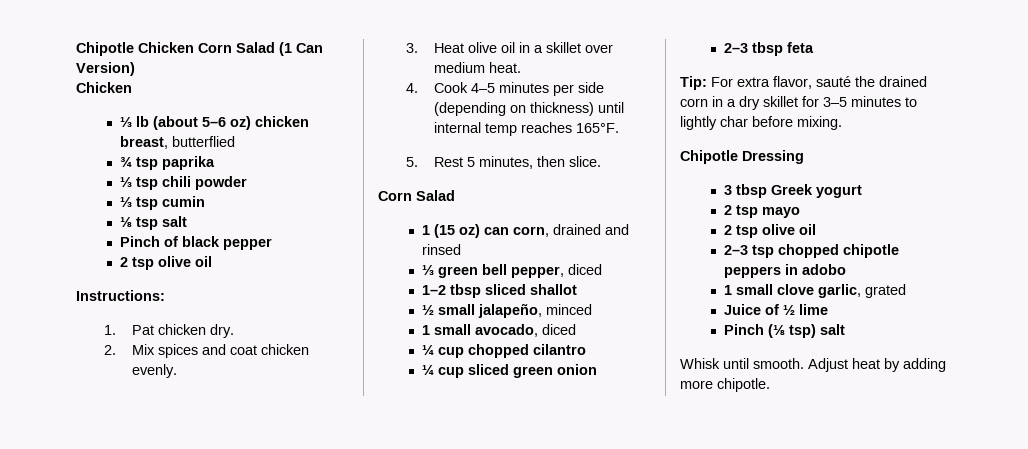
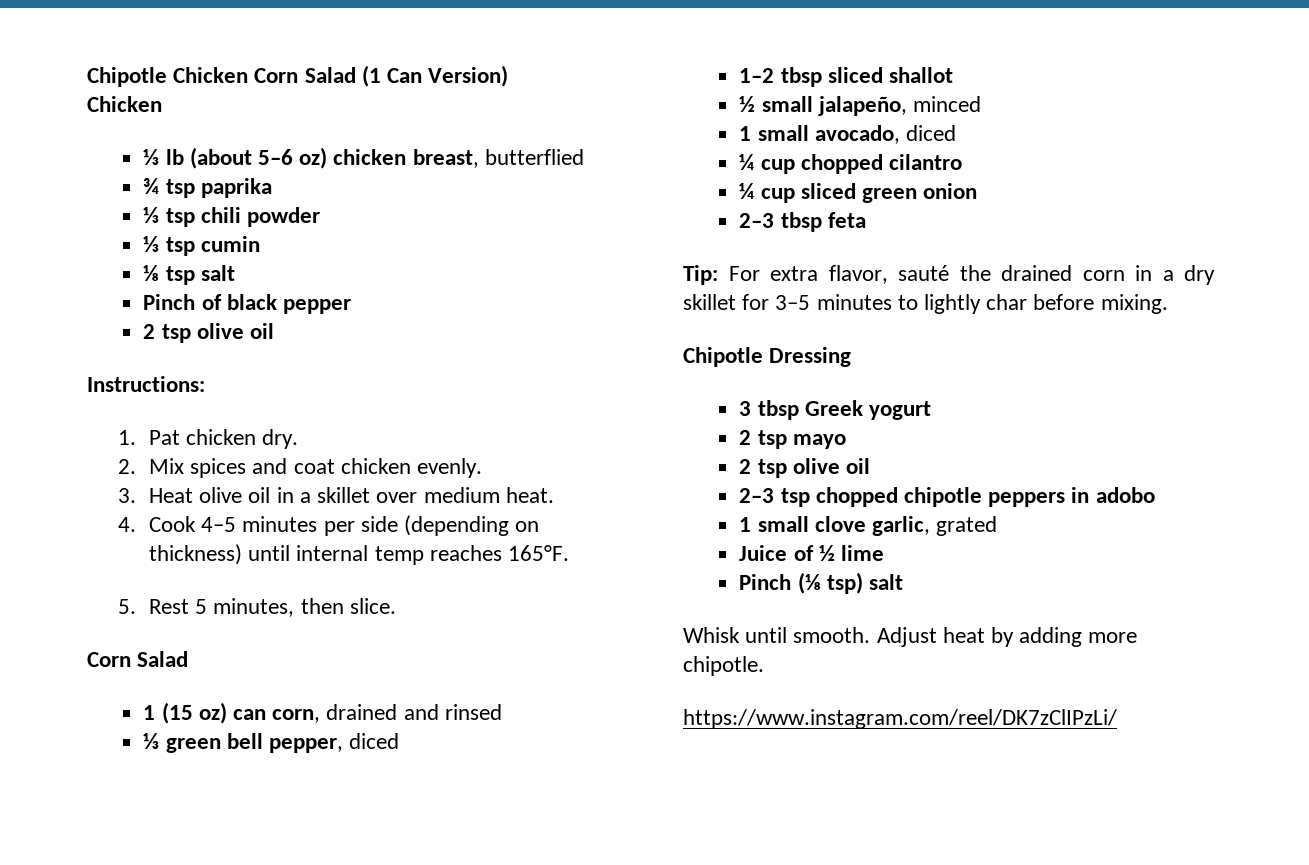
+ https://www.instagram.com/reel/DK7zClIPzLi/

